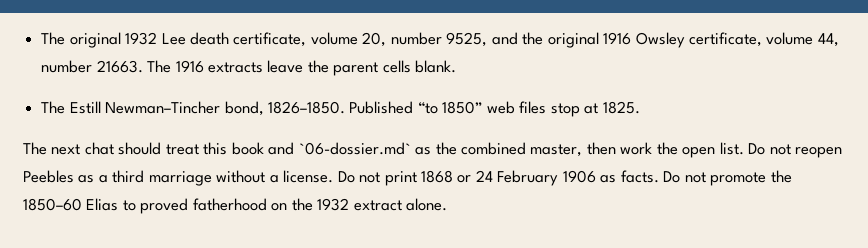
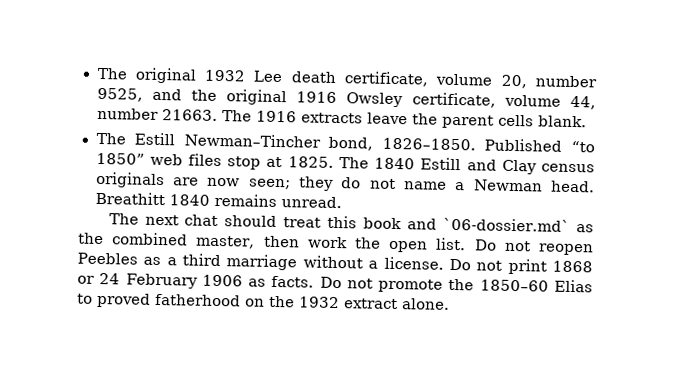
+ The 1840 Estill and Clay census originals are now seen; they do not name a Newman head. Breathitt 1840 remains unread.

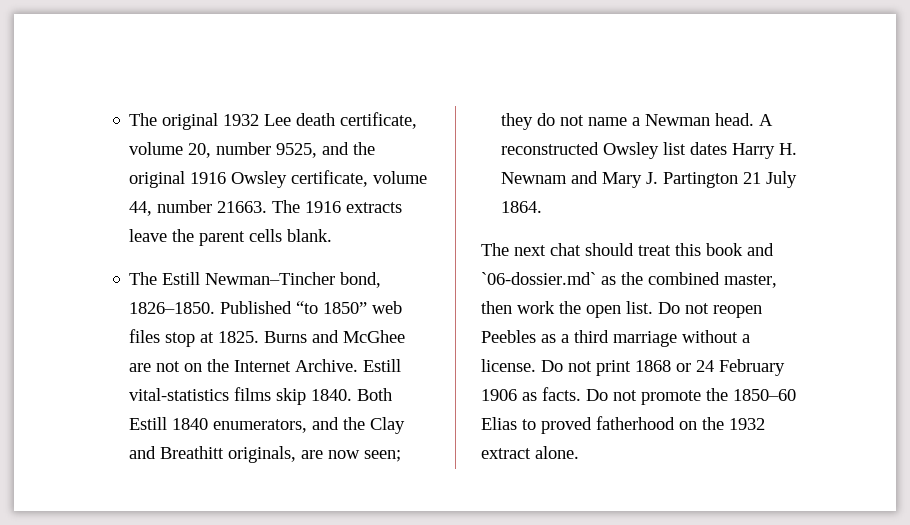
- The 1840 Estill and Clay census originals are now seen; they do not name a Newman head.
+ Burns and McGhee are not on the Internet Archive. Estill vital-statistics films skip 1840. Both Estill 1840 enumerators, and the Clay and Breathitt originals, are now seen; they do not name a Newman head.
- Breathitt 1840 remains unread.
+ A reconstructed Owsley list dates Harry H. Newnam and Mary J. Partington 21 July 1864.

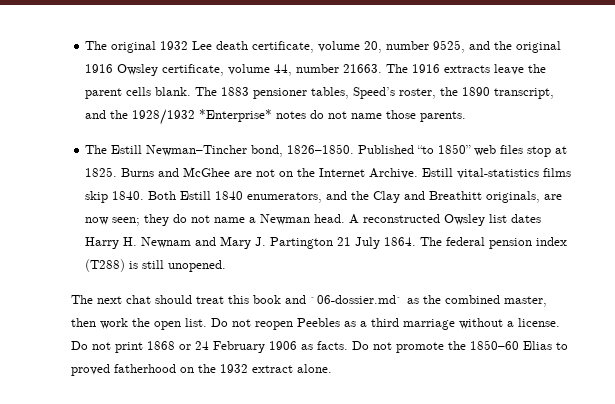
+ The 1883 pensioner tables, Speed’s roster, the 1890 transcript, and the 1928/1932 *Enterprise* notes do not name those parents.
+ The federal pension index (T288) is still unopened.

